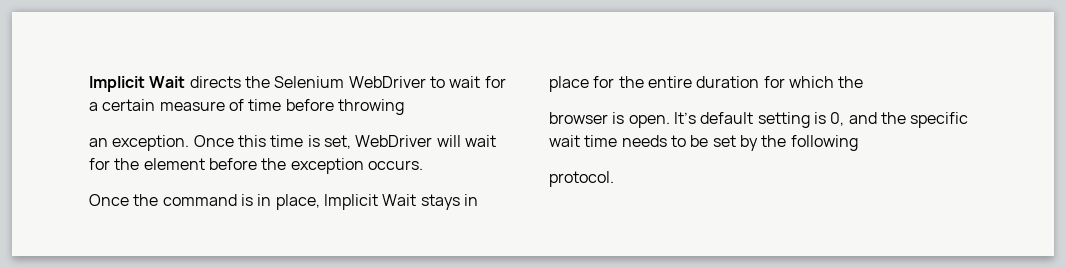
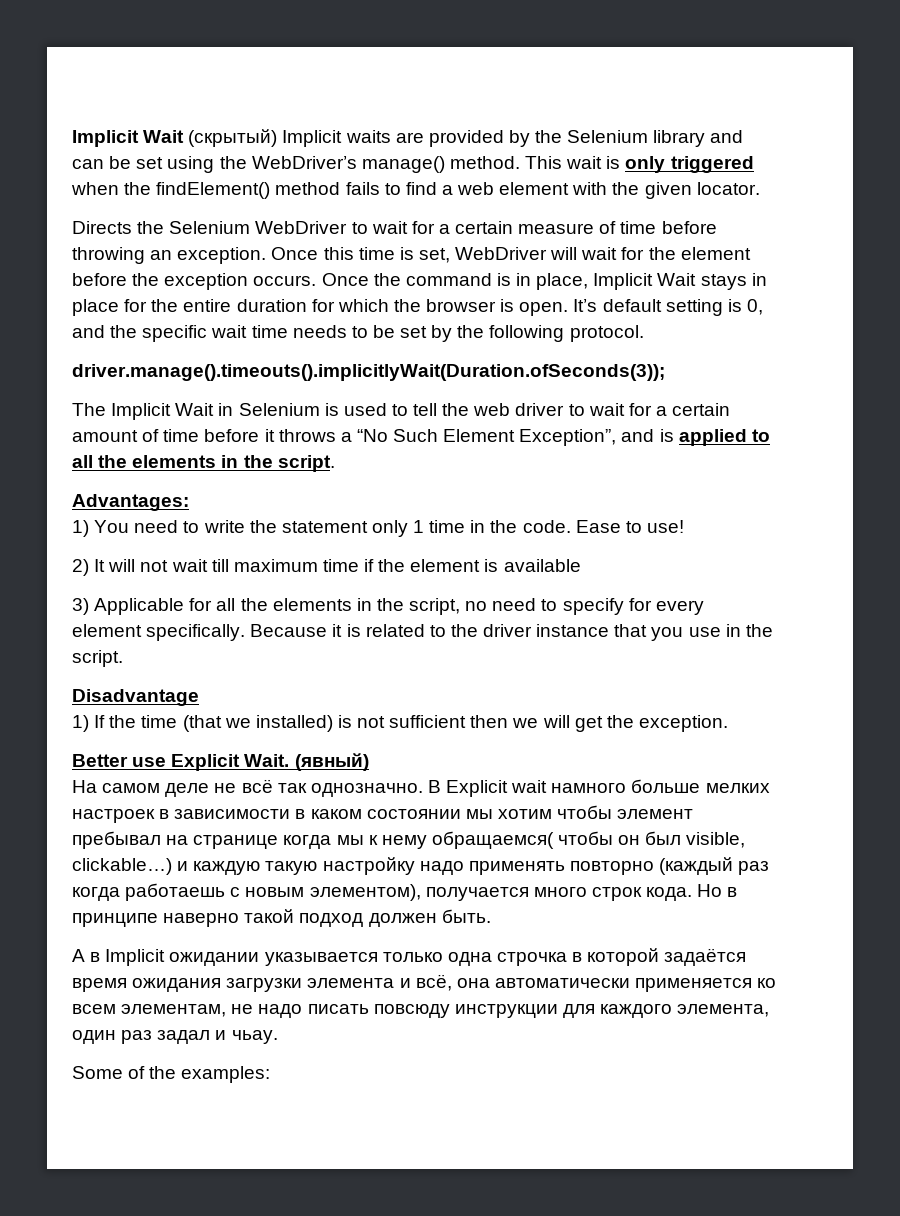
- Implicit Wait directs the Selenium WebDriver to wait for a certain measure of time before throwing
- an exception.
+ Implicit Wait (скрытый) Implicit waits are provided by the Selenium library and can be set using the WebDriver’s manage() method. This wait is only triggered when the findElement() method fails to find a web element with the given locator.
+ Directs the Selenium WebDriver to wait for a certain measure of time before throwing an exception.
- Once this time is set, WebDriver will wait for the element before the exception occurs.
- Once the command is in place, Implicit Wait stays in place for the entire duration for which the
- browser is open.
+ Once this time is set, WebDriver will wait for the element before the exception occurs. Once the command is in place, Implicit Wait stays in place for the entire duration for which the browser is open.
- It’s default setting is 0, and the specific wait time needs to be set by the following
- protocol.
+ It’s default setting is 0, and the specific wait time needs to be set by the following protocol.
+ driver.manage().timeouts().implicitlyWait(Duration.ofSeconds(3));
+ The Implicit Wait in Selenium is used to tell the web driver to wait for a certain amount of time before it throws a “No Such Element Exception”, and is applied to all the elements in the script.
+ Advantages:
+ 1) You need to write the statement only 1 time in the code. Ease to use!
+ 2) It will not wait till maximum time if the element is available
+ 3) Applicable for all the elements in the script, no need to specify for every element specifically. Because it is related to the driver instance that you use in the script.
+ Disadvantage
+ 1) If the time (that we installed) is not sufficient then we will get the exception.
+ Better use Explicit Wait. (явный)
+ На самом деле не всё так однозначно. В Explicit wait намного больше мелких настроек в зависимости в каком состоянии мы хотим чтобы элемент пребывал на странице когда мы к нему обращаемся( чтобы он был visible, clickable…) и каждую такую настройку надо применять повторно (каждый раз когда работаешь с новым элементом), получается много строк кода. Но в принципе наверно такой подход должен быть.
+ А в Implicit ожидании указывается только одна строчка в которой задаётся время ожидания загрузки элемента и всё, она автоматически применяется ко всем элементам, не надо писать повсюду инструкции для каждого элемента, один раз задал и чьау.
+ Some of the examples:

